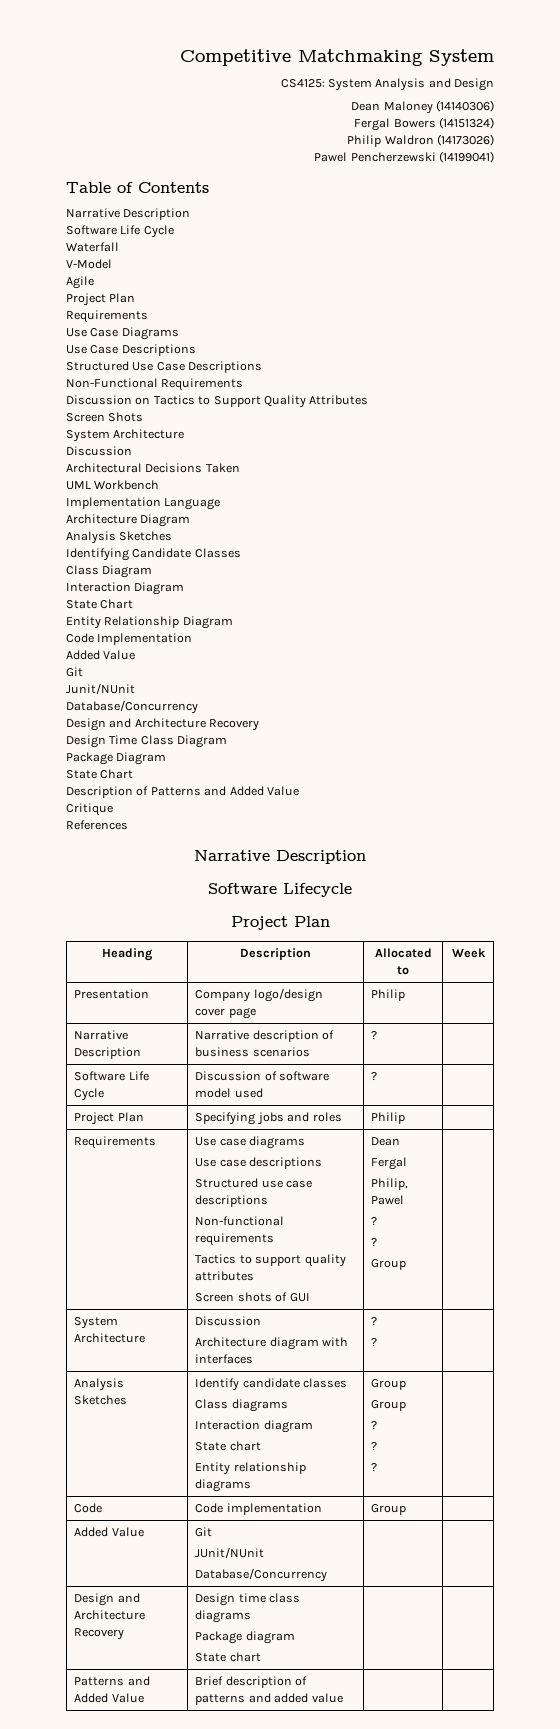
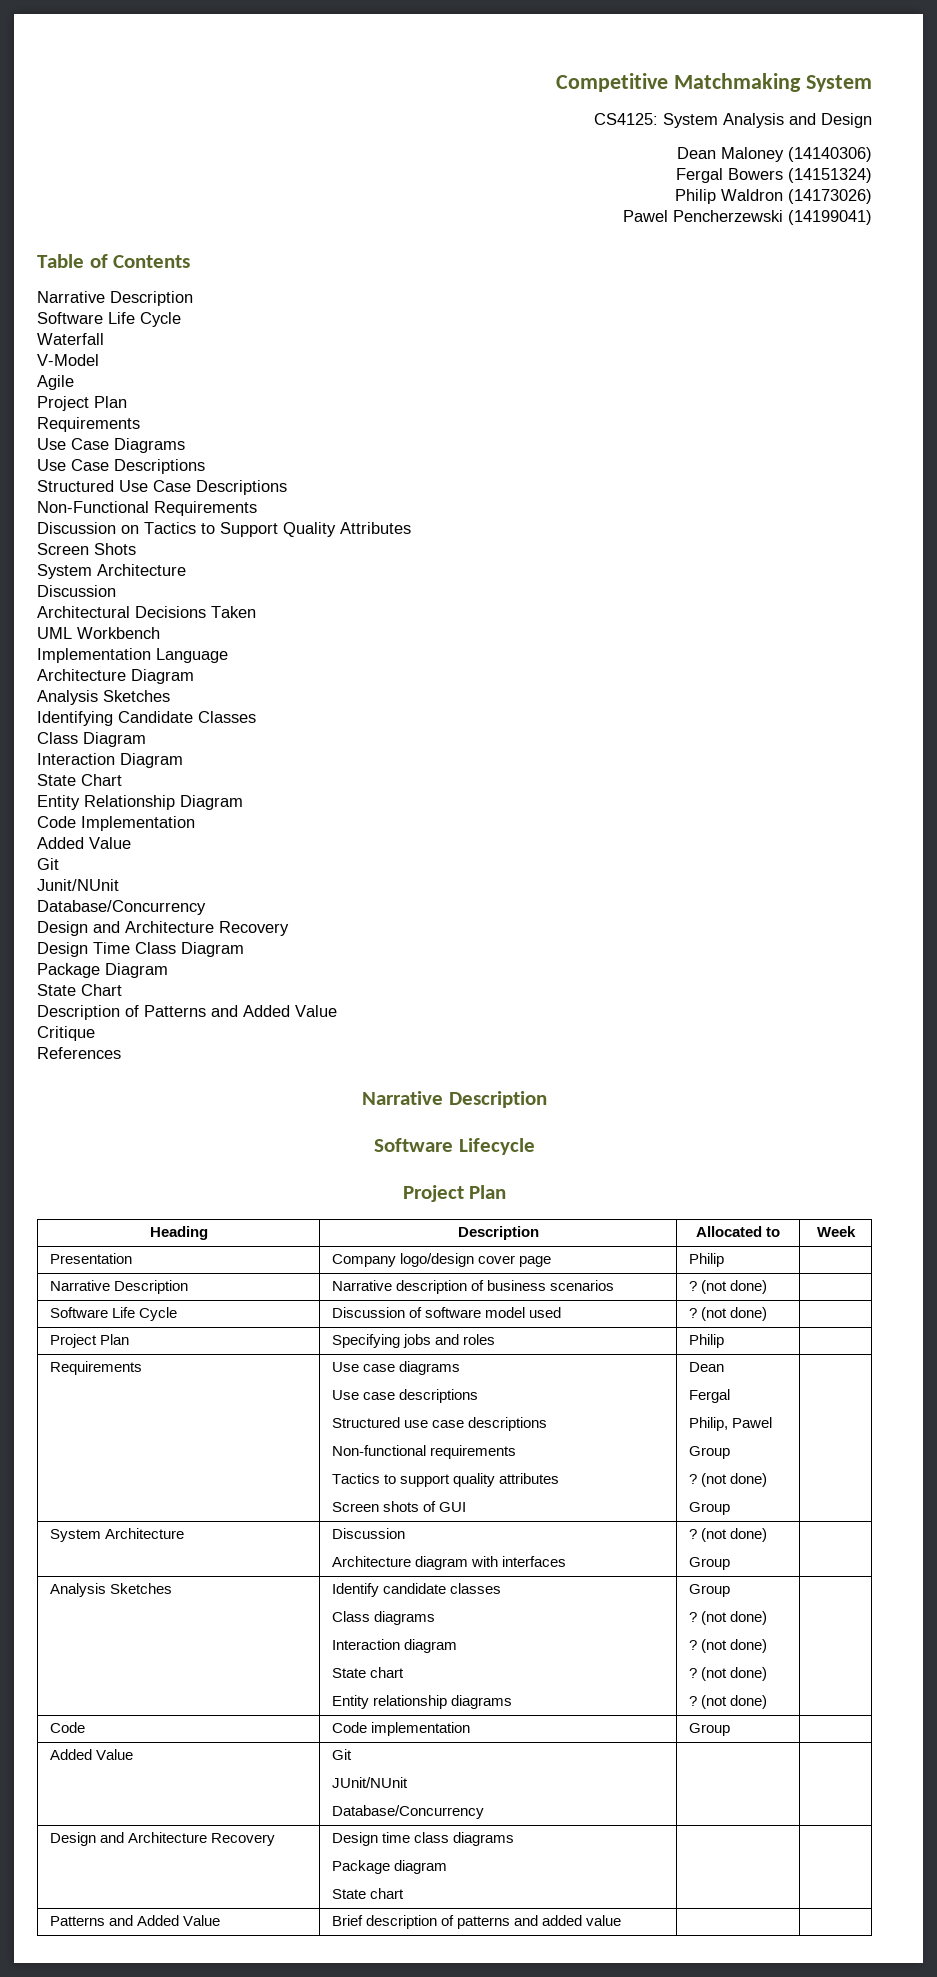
- Narrative Description | Narrative description of business scenarios | ? |
+ Narrative Description | Narrative description of business scenarios | ? (not done) |
- Software Life Cycle | Discussion of software model used | ? |
+ Software Life Cycle | Discussion of software model used | ? (not done) |
  Requirements | Use case diagrams
  Use case descriptions
  Structured use case descriptions
  Non-functional requirements
  Tactics to support quality attributes
  Screen shots of GUI | Dean
  Fergal
  Philip, Pawel
- ?
- ?
+ Group
+ ? (not done)
  System Architecture | Discussion
- Architecture diagram with interfaces | ?
- ? |
+ Architecture diagram with interfaces | ? (not done)
+ Group |
  Analysis Sketches | Identify candidate classes
  Class diagrams
  Interaction diagram
  State chart
  Entity relationship diagrams | Group
- Group
- ?
- ?
- ? |
+ ? (not done)
+ ? (not done)
+ ? (not done)
+ ? (not done) |

